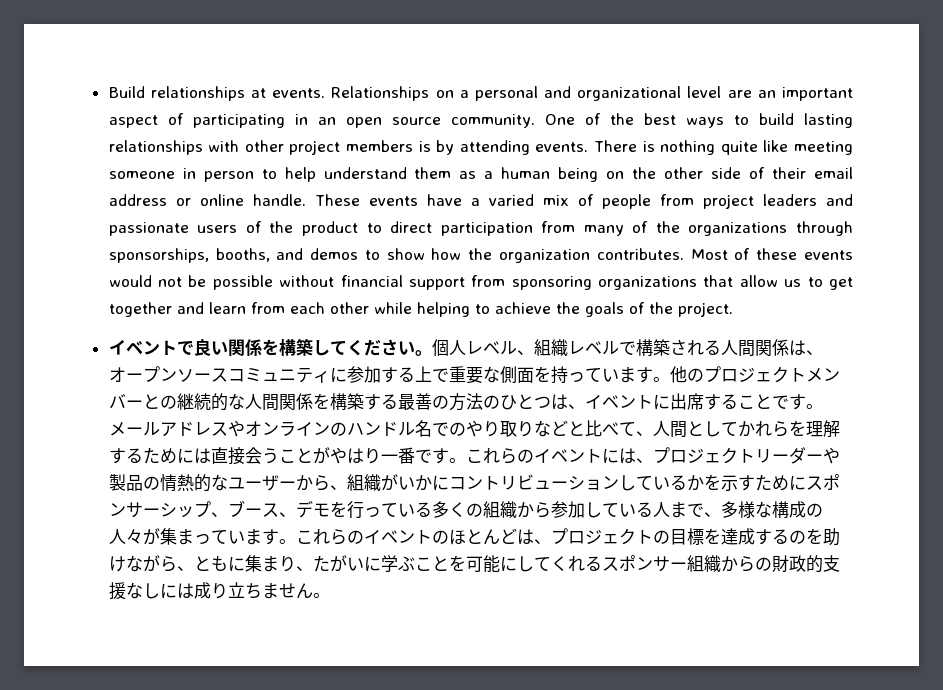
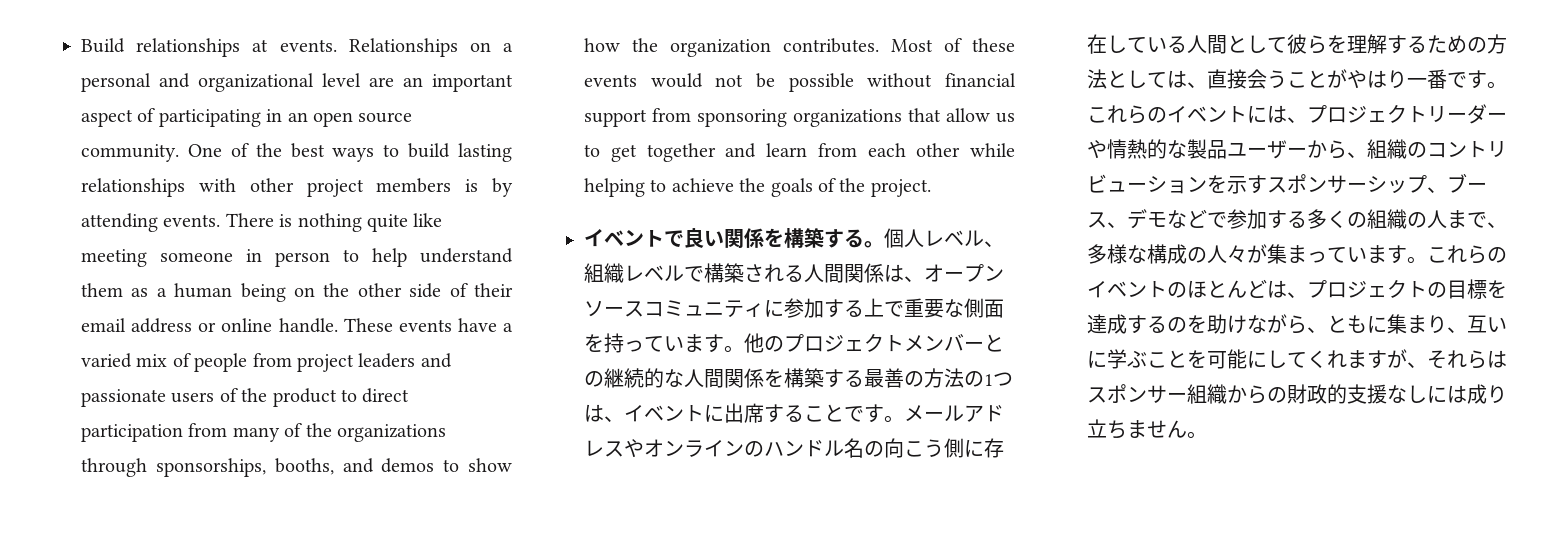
- イベントで良い関係を構築してください。
+ イベントで良い関係を構築する。
- 他のプロジェクトメンバーとの継続的な人間関係を構築する最善の方法のひとつは、イベントに出席することです。
+ 他のプロジェクトメンバーとの継続的な人間関係を構築する最善の方法の1つは、イベントに出席することです。
- メールアドレスやオンラインのハンドル名でのやり取りなどと比べて、人間としてかれらを理解するためには直接会うことがやはり一番です。
+ メールアドレスやオンラインのハンドル名の向こう側に存在している人間として彼らを理解するための方法としては、直接会うことがやはり一番です。
- これらのイベントには、プロジェクトリーダーや製品の情熱的なユーザーから、組織がいかにコントリビューションしているかを示すためにスポンサーシップ、ブース、デモを行っている多くの組織から参加している人まで、多様な構成の人々が集まっています。
+ これらのイベントには、プロジェクトリーダーや情熱的な製品ユーザーから、組織のコントリビューションを示すスポンサーシップ、ブース、デモなどで参加する多くの組織の人まで、多様な構成の人々が集まっています。
- これらのイベントのほとんどは、プロジェクトの目標を達成するのを助けながら、ともに集まり、たがいに学ぶことを可能にしてくれるスポンサー組織からの財政的支援なしには成り立ちません。
+ これらのイベントのほとんどは、プロジェクトの目標を達成するのを助けながら、ともに集まり、互いに学ぶことを可能にしてくれますが、それらはスポンサー組織からの財政的支援なしには成り立ちません。

